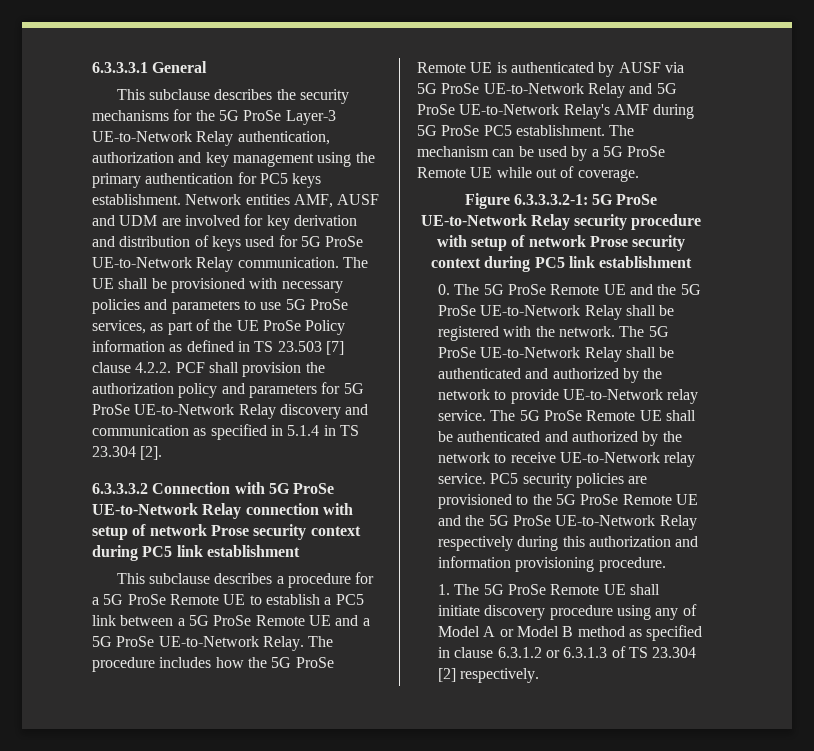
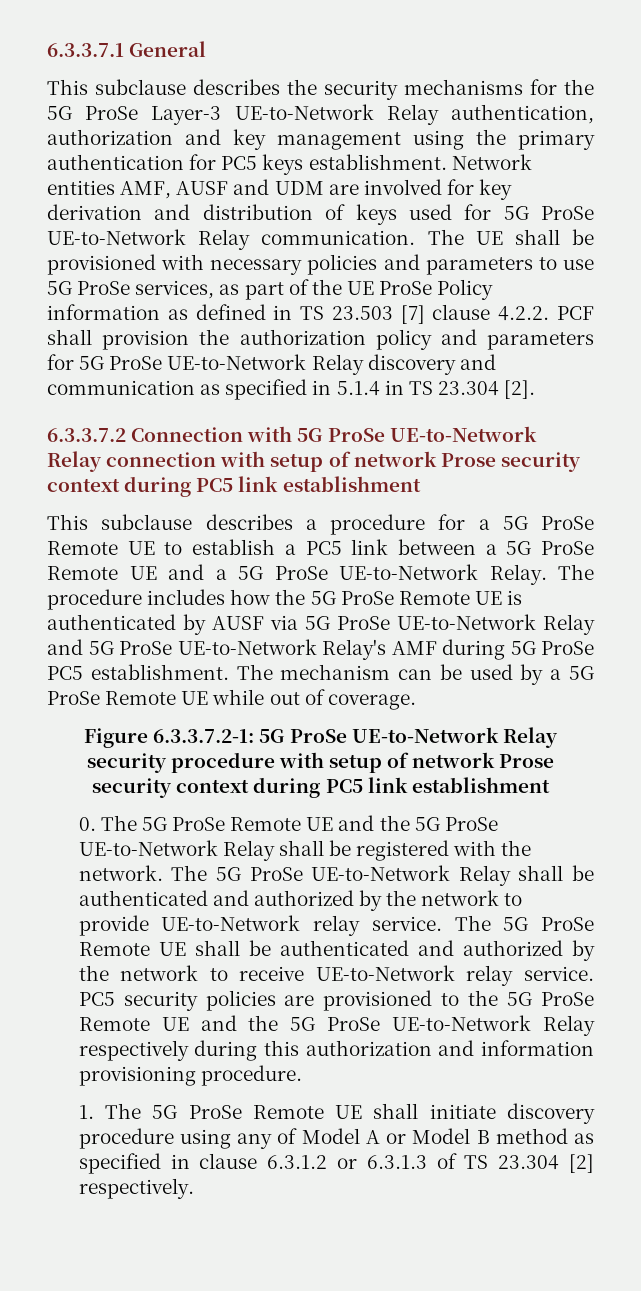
- 6.3.3.3.1 General
+ 6.3.3.7.1 General
- 6.3.3.3.2 Connection with 5G ProSe UE-to-Network Relay connection with setup of network Prose security context during PC5 link establishment
+ 6.3.3.7.2 Connection with 5G ProSe UE-to-Network Relay connection with setup of network Prose security context during PC5 link establishment
- Figure 6.3.3.3.2-1: 5G ProSe UE-to-Network Relay security procedure with setup of network Prose security context during PC5 link establishment
+ Figure 6.3.3.7.2-1: 5G ProSe UE-to-Network Relay security procedure with setup of network Prose security context during PC5 link establishment

